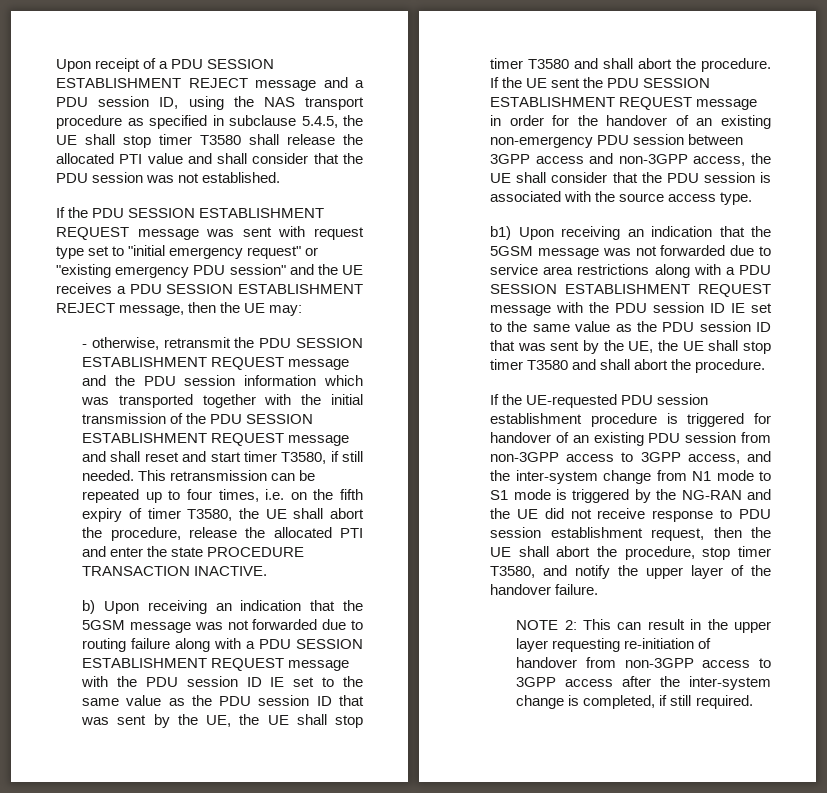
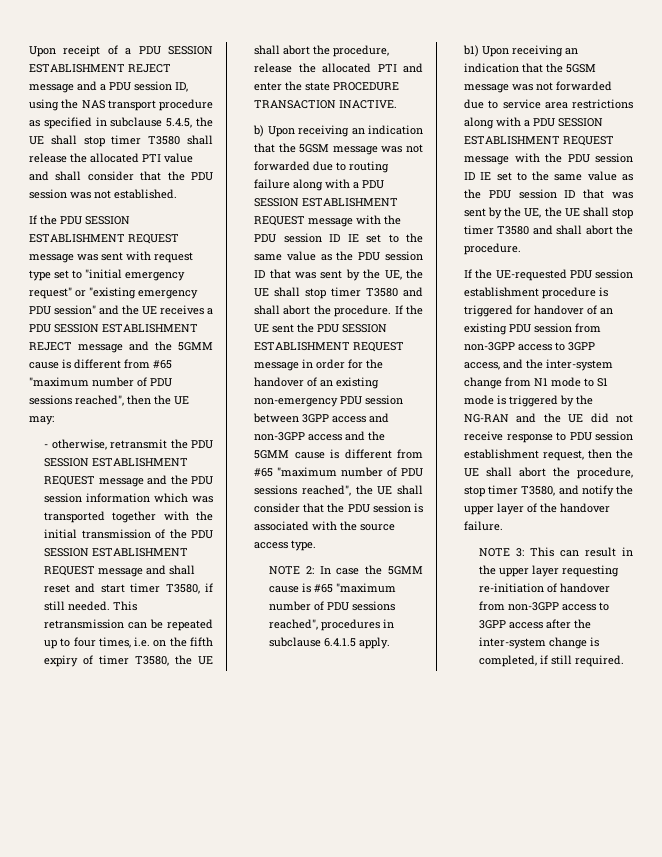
- If the PDU SESSION ESTABLISHMENT REQUEST message was sent with request type set to "initial emergency request" or "existing emergency PDU session" and the UE receives a PDU SESSION ESTABLISHMENT REJECT message, then the UE may:
+ If the PDU SESSION ESTABLISHMENT REQUEST message was sent with request type set to "initial emergency request" or "existing emergency PDU session" and the UE receives a PDU SESSION ESTABLISHMENT REJECT message and the 5GMM cause is different from #65 "maximum number of PDU sessions reached", then the UE may:
- If the UE sent the PDU SESSION ESTABLISHMENT REQUEST message in order for the handover of an existing non-emergency PDU session between 3GPP access and non-3GPP access, the UE shall consider that the PDU session is associated with the source access type.
+ If the UE sent the PDU SESSION ESTABLISHMENT REQUEST message in order for the handover of an existing non-emergency PDU session between 3GPP access and non-3GPP access and the 5GMM cause is different from #65 "maximum number of PDU sessions reached", the UE shall consider that the PDU session is associated with the source access type.
+ NOTE 2: In case the 5GMM cause is #65 "maximum number of PDU sessions reached", procedures in subclause 6.4.1.5 apply.
- NOTE 2: This can result in the upper layer requesting re-initiation of handover from non-3GPP access to 3GPP access after the inter-system change is completed, if still required.
+ NOTE 3: This can result in the upper layer requesting re-initiation of handover from non-3GPP access to 3GPP access after the inter-system change is completed, if still required.

